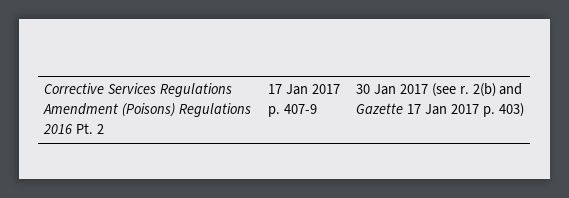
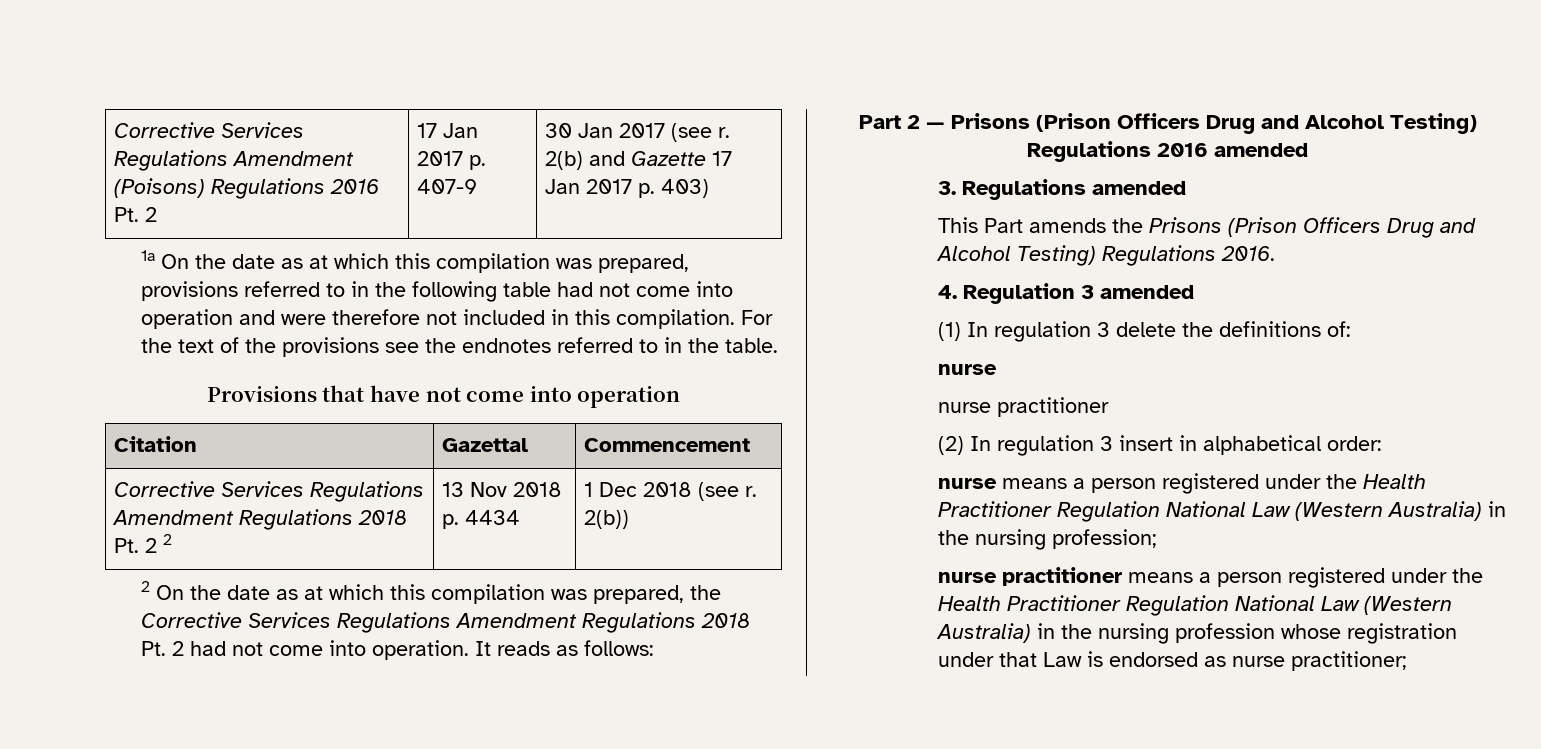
+ 1a On the date as at which this compilation was prepared, provisions referred to in the following table had not come into operation and were therefore not included in this compilation. For the text of the provisions see the endnotes referred to in the table.
+ Provisions that have not come into operation
+ Citation | Gazettal | Commencement
+ Corrective Services Regulations Amendment Regulations 2018 Pt. 2 2 | 13 Nov 2018 p. 4434 | 1 Dec 2018 (see r. 2(b))
+ 2 On the date as at which this compilation was prepared, the Corrective Services Regulations Amendment Regulations 2018 Pt. 2 had not come into operation. It reads as follows:
+ Part 2 — Prisons (Prison Officers Drug and Alcohol Testing) Regulations 2016 amended
+ 3. Regulations amended
+ This Part amends the Prisons (Prison Officers Drug and Alcohol Testing) Regulations 2016.
+ 4. Regulation 3 amended
+ (1) In regulation 3 delete the definitions of:
+ nurse
+ nurse practitioner
+ (2) In regulation 3 insert in alphabetical order:
+ nurse means a person registered under the Health Practitioner Regulation National Law (Western Australia) in the nursing profession;
+ nurse practitioner means a person registered under the Health Practitioner Regulation National Law (Western Australia) in the nursing profession whose registration under that Law is endorsed as nurse practitioner;

